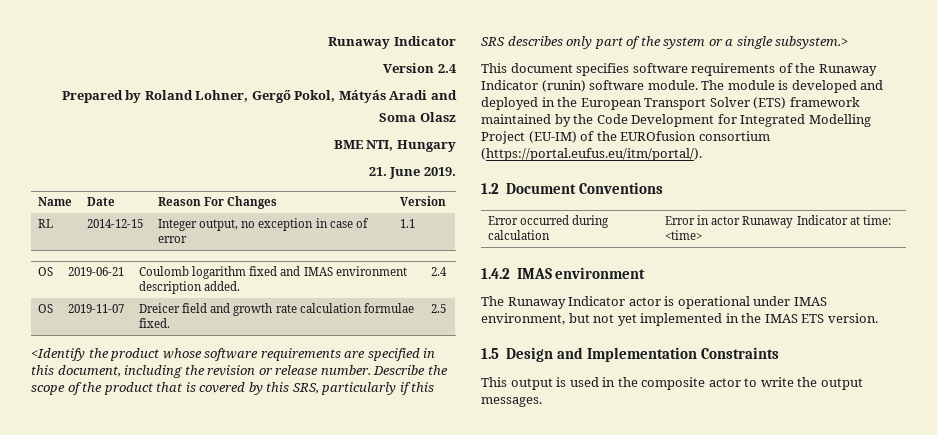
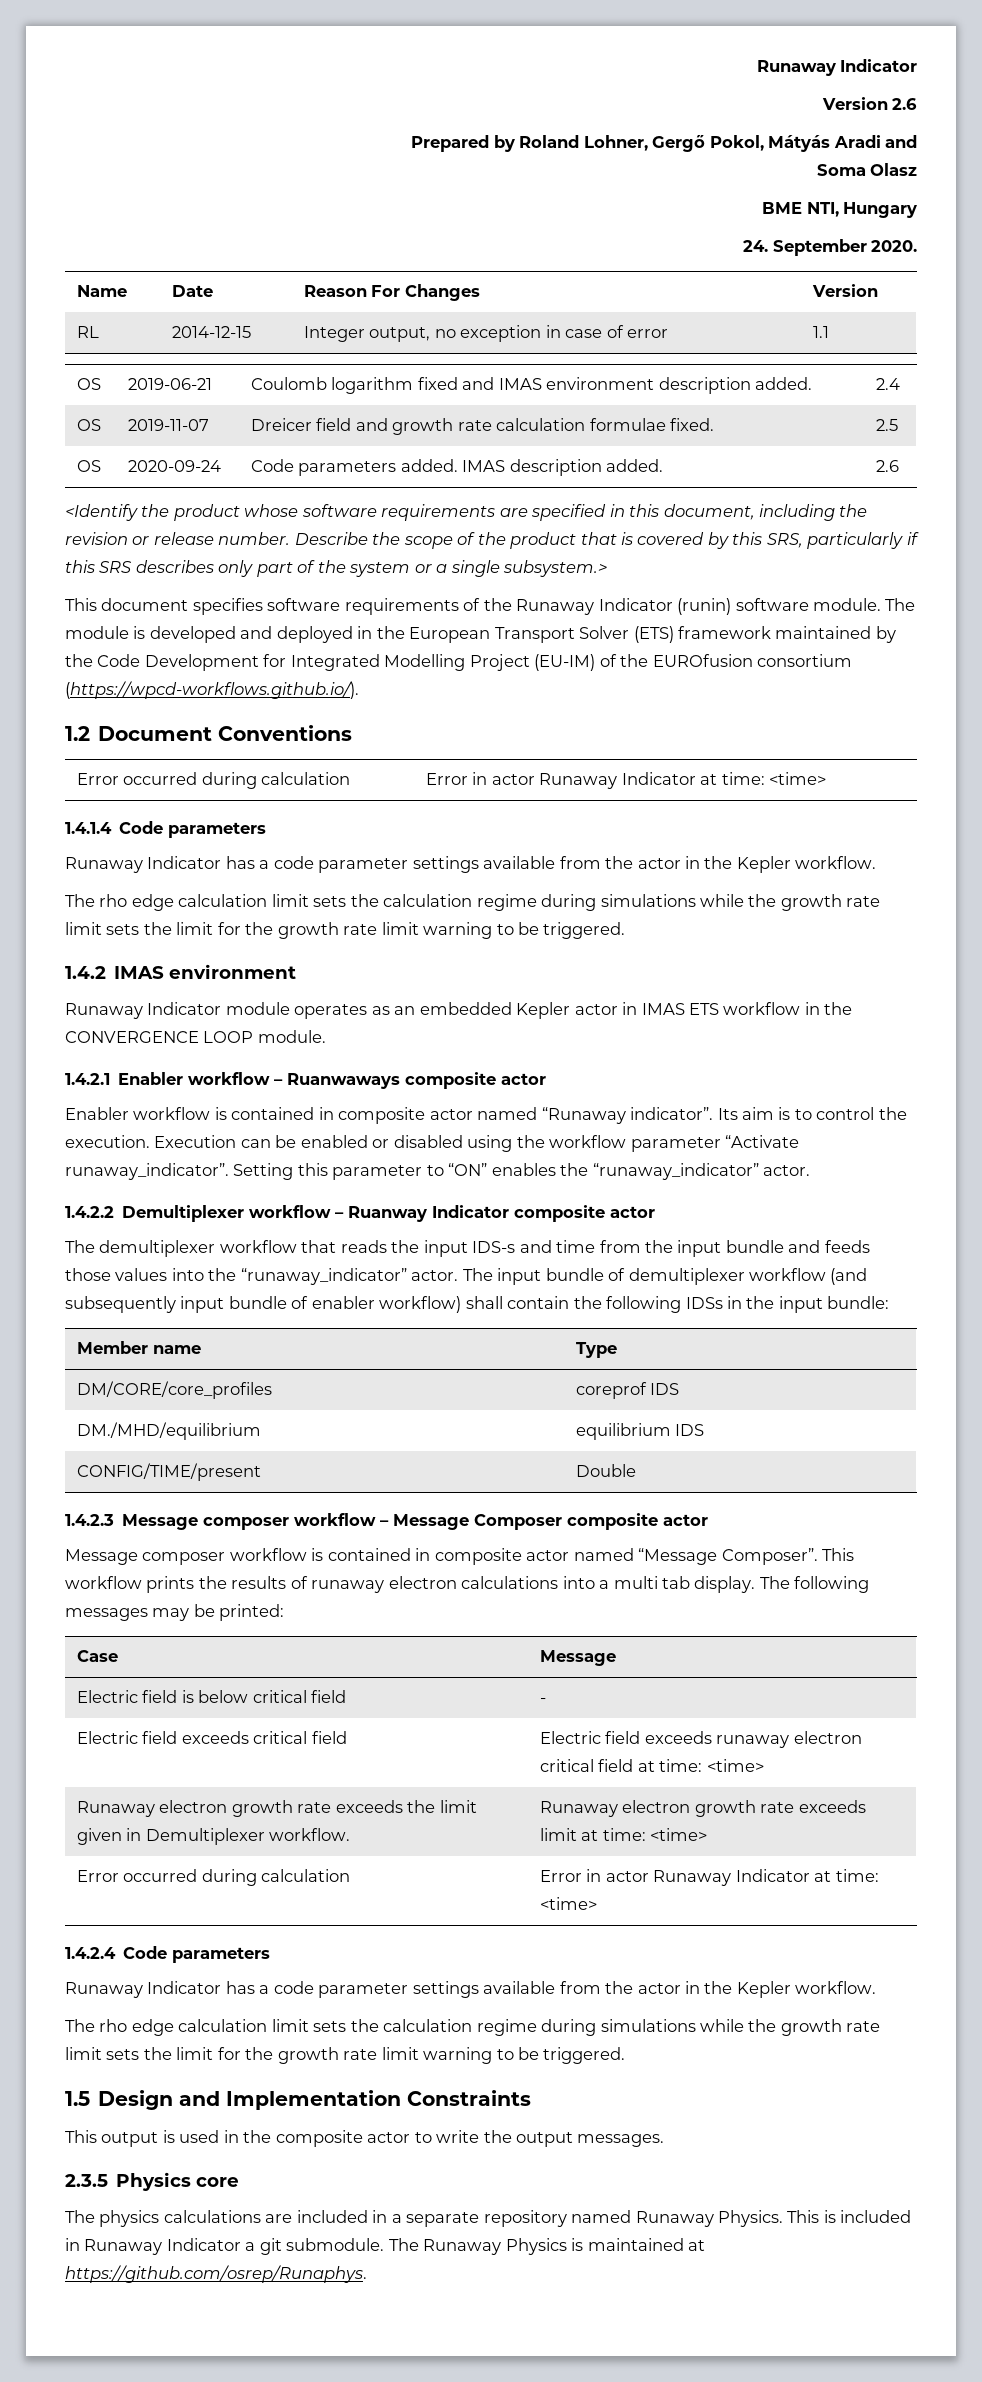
- Version 2.4
+ Version 2.6
- 21. June 2019.
+ 24. September 2020.
+ OS | 2020-09-24 | Code parameters added. IMAS description added. | 2.6
- The module is developed and deployed in the European Transport Solver (ETS) framework maintained by the Code Development for Integrated Modelling Project (EU-IM) of the EUROfusion consortium (https://portal.eufus.eu/itm/portal/).
+ The module is developed and deployed in the European Transport Solver (ETS) framework maintained by the Code Development for Integrated Modelling Project (EU-IM) of the EUROfusion consortium (https://wpcd-workflows.github.io/).
+ 1.4.1.4 Code parameters
+ Runaway Indicator has a code parameter settings available from the actor in the Kepler workflow.
+ The rho edge calculation limit sets the calculation regime during simulations while the growth rate limit sets the limit for the growth rate limit warning to be triggered.
- The Runaway Indicator actor is operational under IMAS environment, but not yet implemented in the IMAS ETS version.
+ Runaway Indicator module operates as an embedded Kepler actor in IMAS ETS workflow in the CONVERGENCE LOOP module.
+ 1.4.2.1 Enabler workflow – Ruanwaways composite actor
+ Enabler workflow is contained in composite actor named “Runaway indicator”. Its aim is to control the execution. Execution can be enabled or disabled using the workflow parameter “Activate runaway_indicator”. Setting this parameter to “ON” enables the “runaway_indicator” actor.
+ 1.4.2.2 Demultiplexer workflow – Ruanway Indicator composite actor
+ The demultiplexer workflow that reads the input IDS-s and time from the input bundle and feeds those values into the “runaway_indicator” actor. The input bundle of demultiplexer workflow (and subsequently input bundle of enabler workflow) shall contain the following IDSs in the input bundle:
+ Member name | Type
+ DM/CORE/core_profiles | coreprof IDS
+ DM./MHD/equilibrium | equilibrium IDS
+ CONFIG/TIME/present | Double
+ 1.4.2.3 Message composer workflow – Message Composer composite actor
+ Message composer workflow is contained in composite actor named “Message Composer”. This workflow prints the results of runaway electron calculations into a multi tab display. The following messages may be printed:
+ Case | Message
+ Electric field is below critical field | -
+ Electric field exceeds critical field | Electric field exceeds runaway electron critical field at time: <time>
+ Runaway electron growth rate exceeds the limit given in Demultiplexer workflow. | Runaway electron growth rate exceeds limit at time: <time>
+ Error occurred during calculation | Error in actor Runaway Indicator at time: <time>
+ 1.4.2.4 Code parameters
+ Runaway Indicator has a code parameter settings available from the actor in the Kepler workflow.
+ The rho edge calculation limit sets the calculation regime during simulations while the growth rate limit sets the limit for the growth rate limit warning to be triggered.
+ 2.3.5 Physics core
+ The physics calculations are included in a separate repository named Runaway Physics. This is included in Runaway Indicator a git submodule. The Runaway Physics is maintained at https://github.com/osrep/Runaphys.

